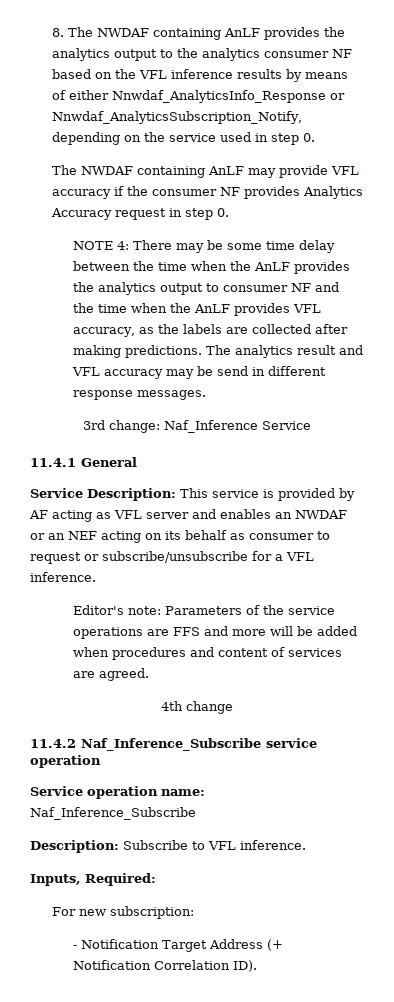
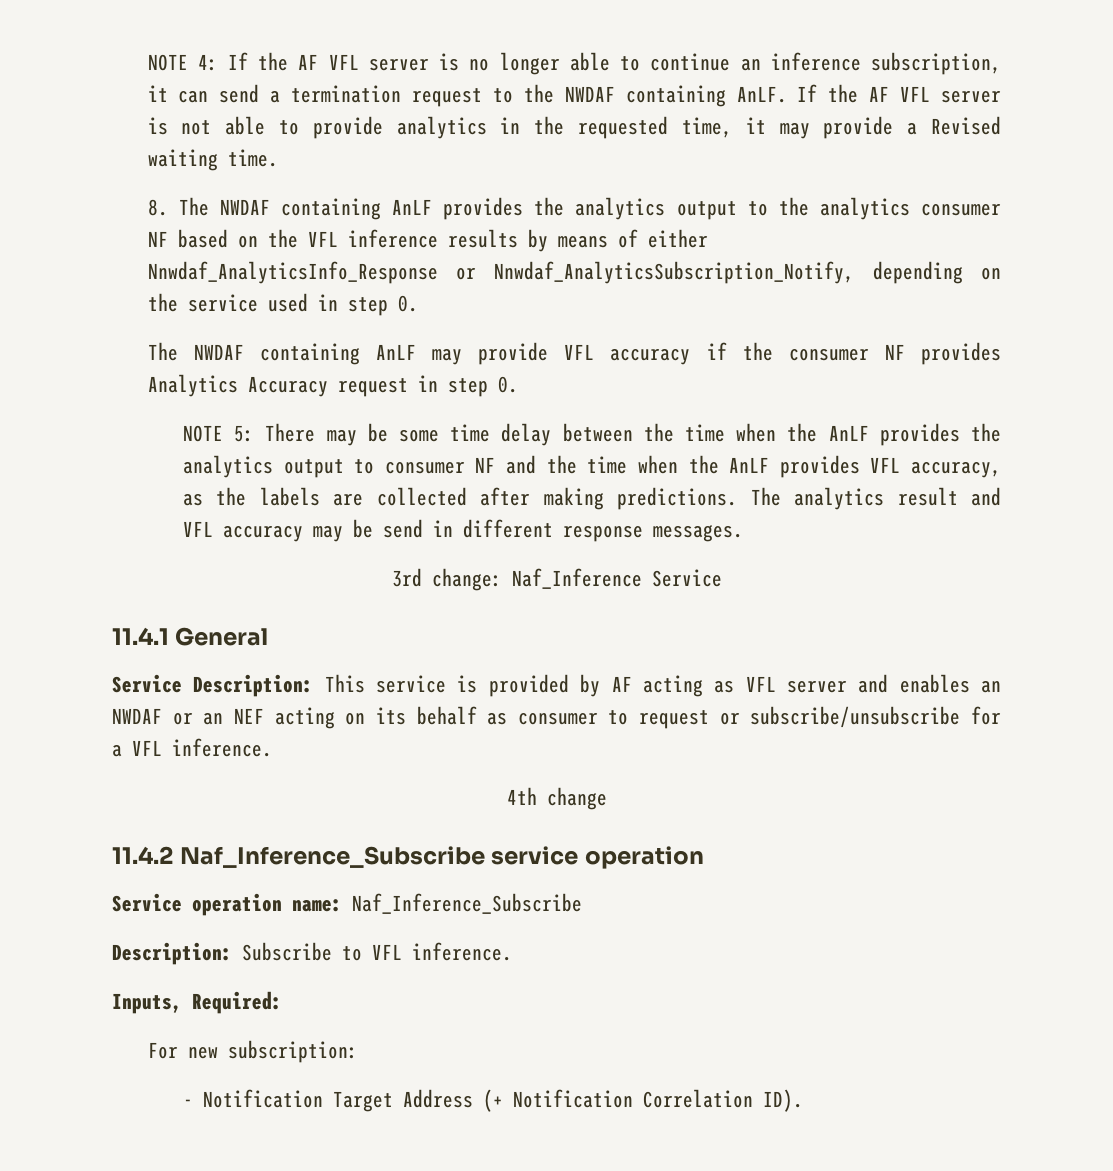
+ NOTE 4: If the AF VFL server is no longer able to continue an inference subscription, it can send a termination request to the NWDAF containing AnLF. If the AF VFL server is not able to provide analytics in the requested time, it may provide a Revised waiting time.
- NOTE 4: There may be some time delay between the time when the AnLF provides the analytics output to consumer NF and the time when the AnLF provides VFL accuracy, as the labels are collected after making predictions.
+ NOTE 5: There may be some time delay between the time when the AnLF provides the analytics output to consumer NF and the time when the AnLF provides VFL accuracy, as the labels are collected after making predictions.
- Editor's note: Parameters of the service operations are FFS and more will be added when procedures and content of services are agreed.

